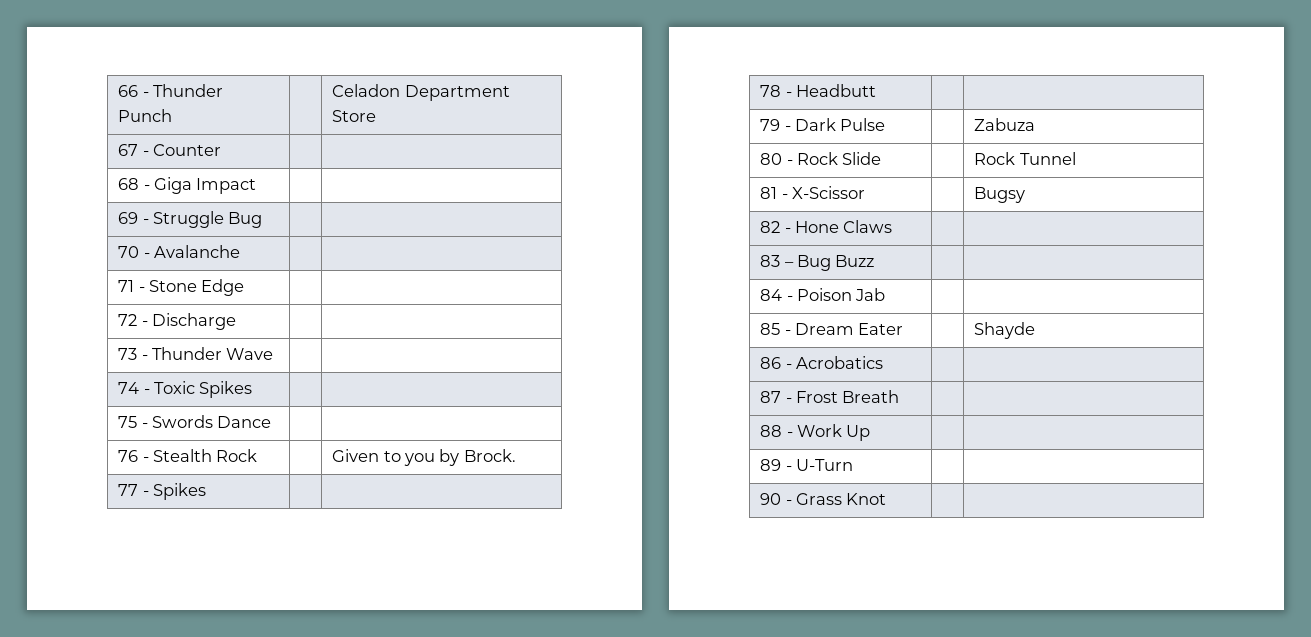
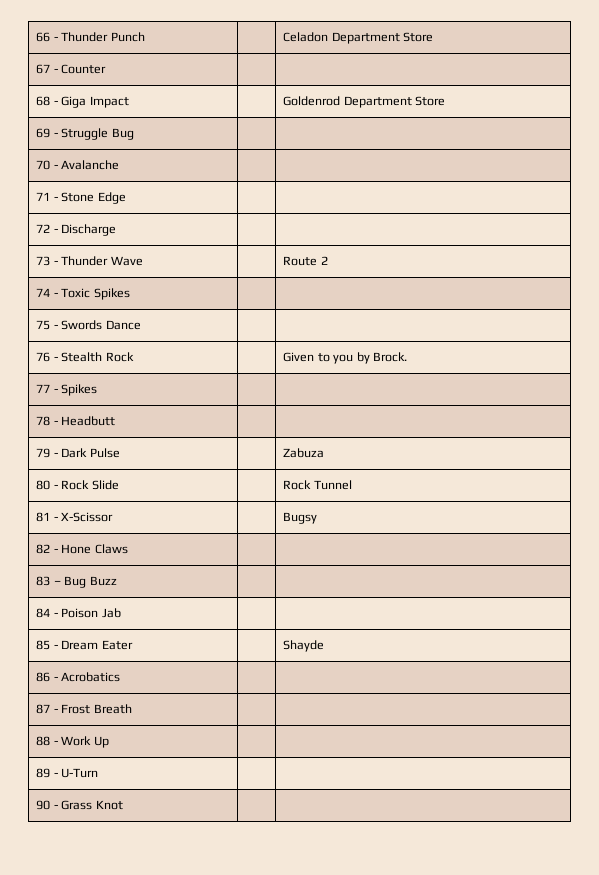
- 68 - Giga Impact | |
+ 68 - Giga Impact | | Goldenrod Department Store
- 73 - Thunder Wave | |
+ 73 - Thunder Wave | | Route 2

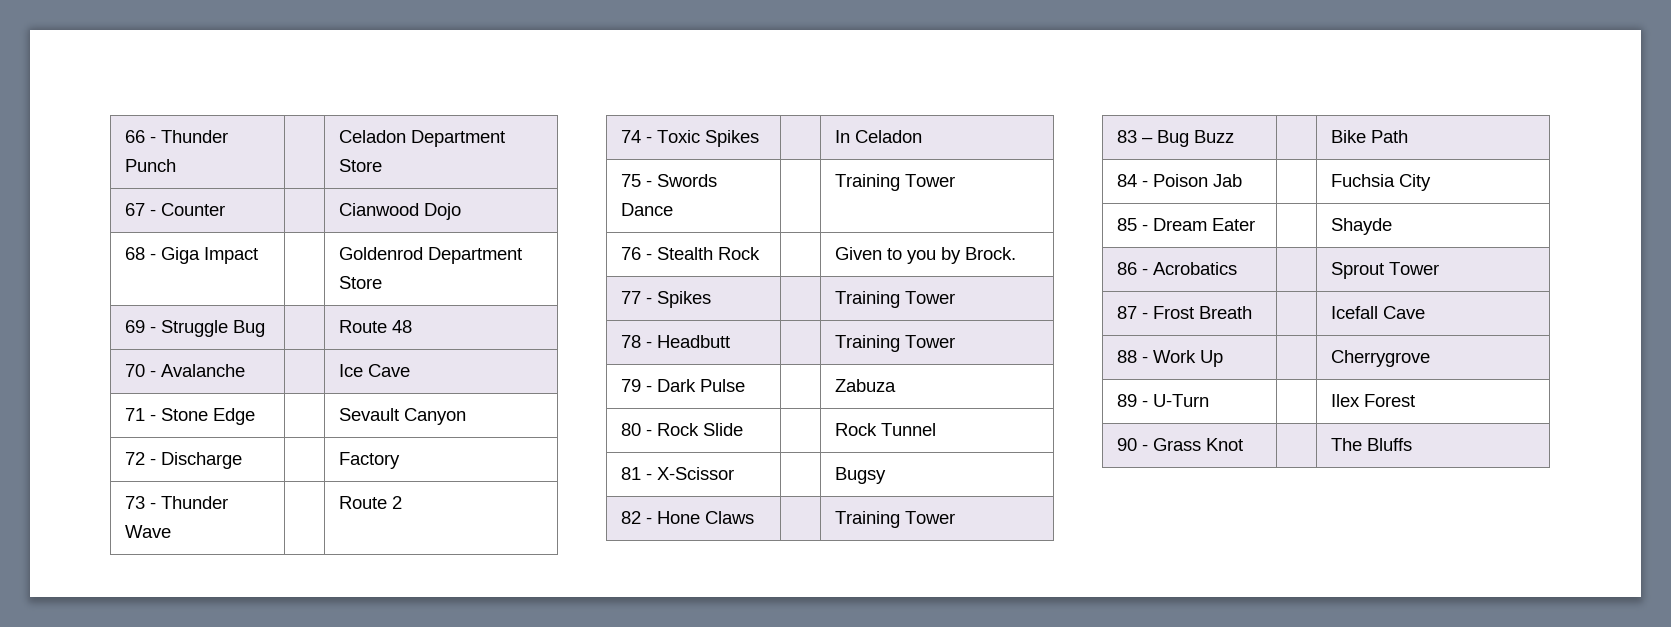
- 67 - Counter | |
+ 67 - Counter | | Cianwood Dojo
- 69 - Struggle Bug | |
+ 69 - Struggle Bug | | Route 48
- 70 - Avalanche | |
+ 70 - Avalanche | | Ice Cave
- 71 - Stone Edge | |
+ 71 - Stone Edge | | Sevault Canyon
- 72 - Discharge | |
+ 72 - Discharge | | Factory
- 74 - Toxic Spikes | |
+ 74 - Toxic Spikes | | In Celadon
- 75 - Swords Dance | |
+ 75 - Swords Dance | | Training Tower
- 77 - Spikes | |
+ 77 - Spikes | | Training Tower
- 78 - Headbutt | |
+ 78 - Headbutt | | Training Tower
- 82 - Hone Claws | |
+ 82 - Hone Claws | | Training Tower
- 83 – Bug Buzz | |
+ 83 – Bug Buzz | | Bike Path
- 84 - Poison Jab | |
+ 84 - Poison Jab | | Fuchsia City
- 86 - Acrobatics | |
+ 86 - Acrobatics | | Sprout Tower
- 87 - Frost Breath | |
+ 87 - Frost Breath | | Icefall Cave
- 88 - Work Up | |
+ 88 - Work Up | | Cherrygrove
- 89 - U-Turn | |
+ 89 - U-Turn | | Ilex Forest
- 90 - Grass Knot | |
+ 90 - Grass Knot | | The Bluffs

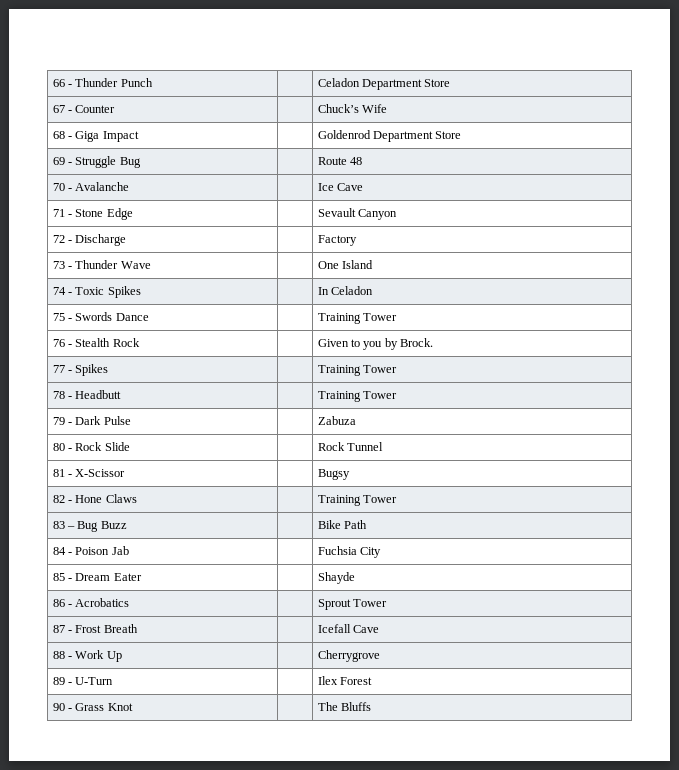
- 67 - Counter | | Cianwood Dojo
+ 67 - Counter | | Chuck’s Wife
- 73 - Thunder Wave | | Route 2
+ 73 - Thunder Wave | | One Island

